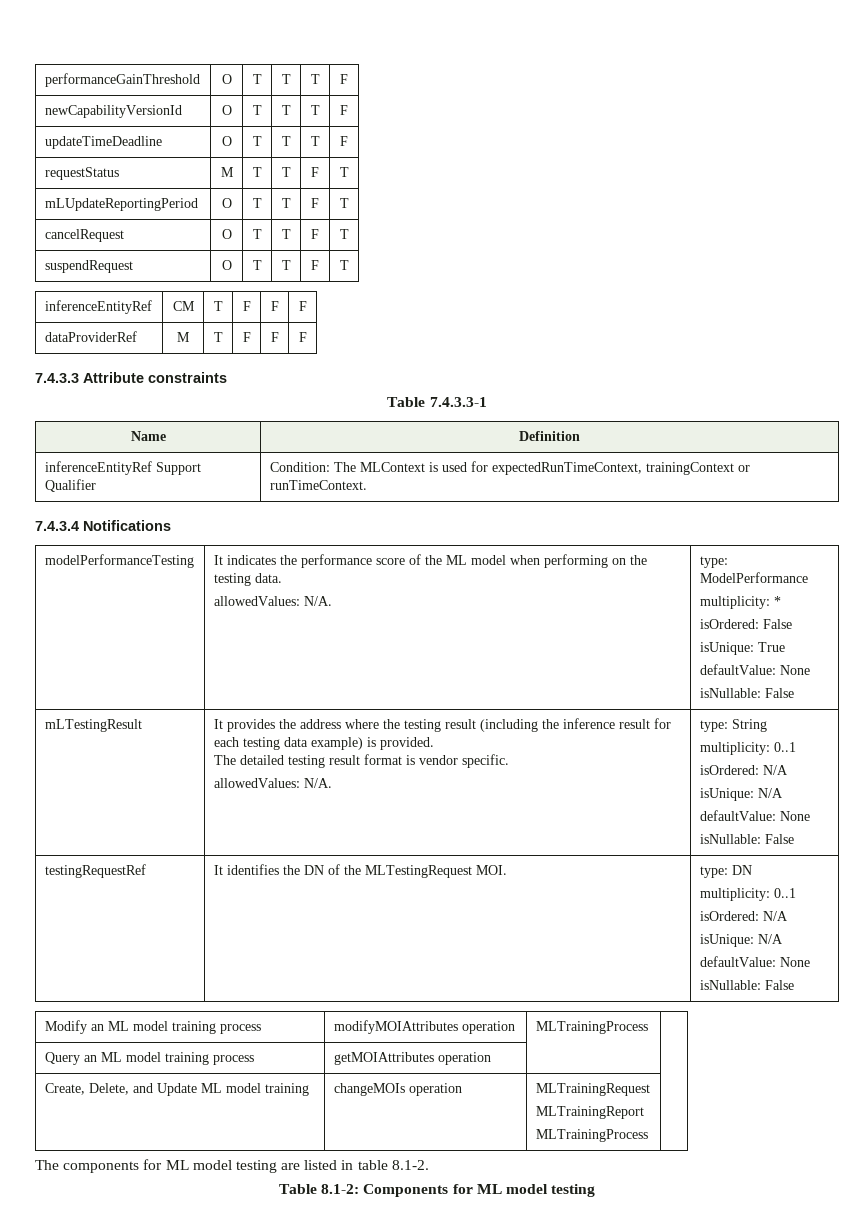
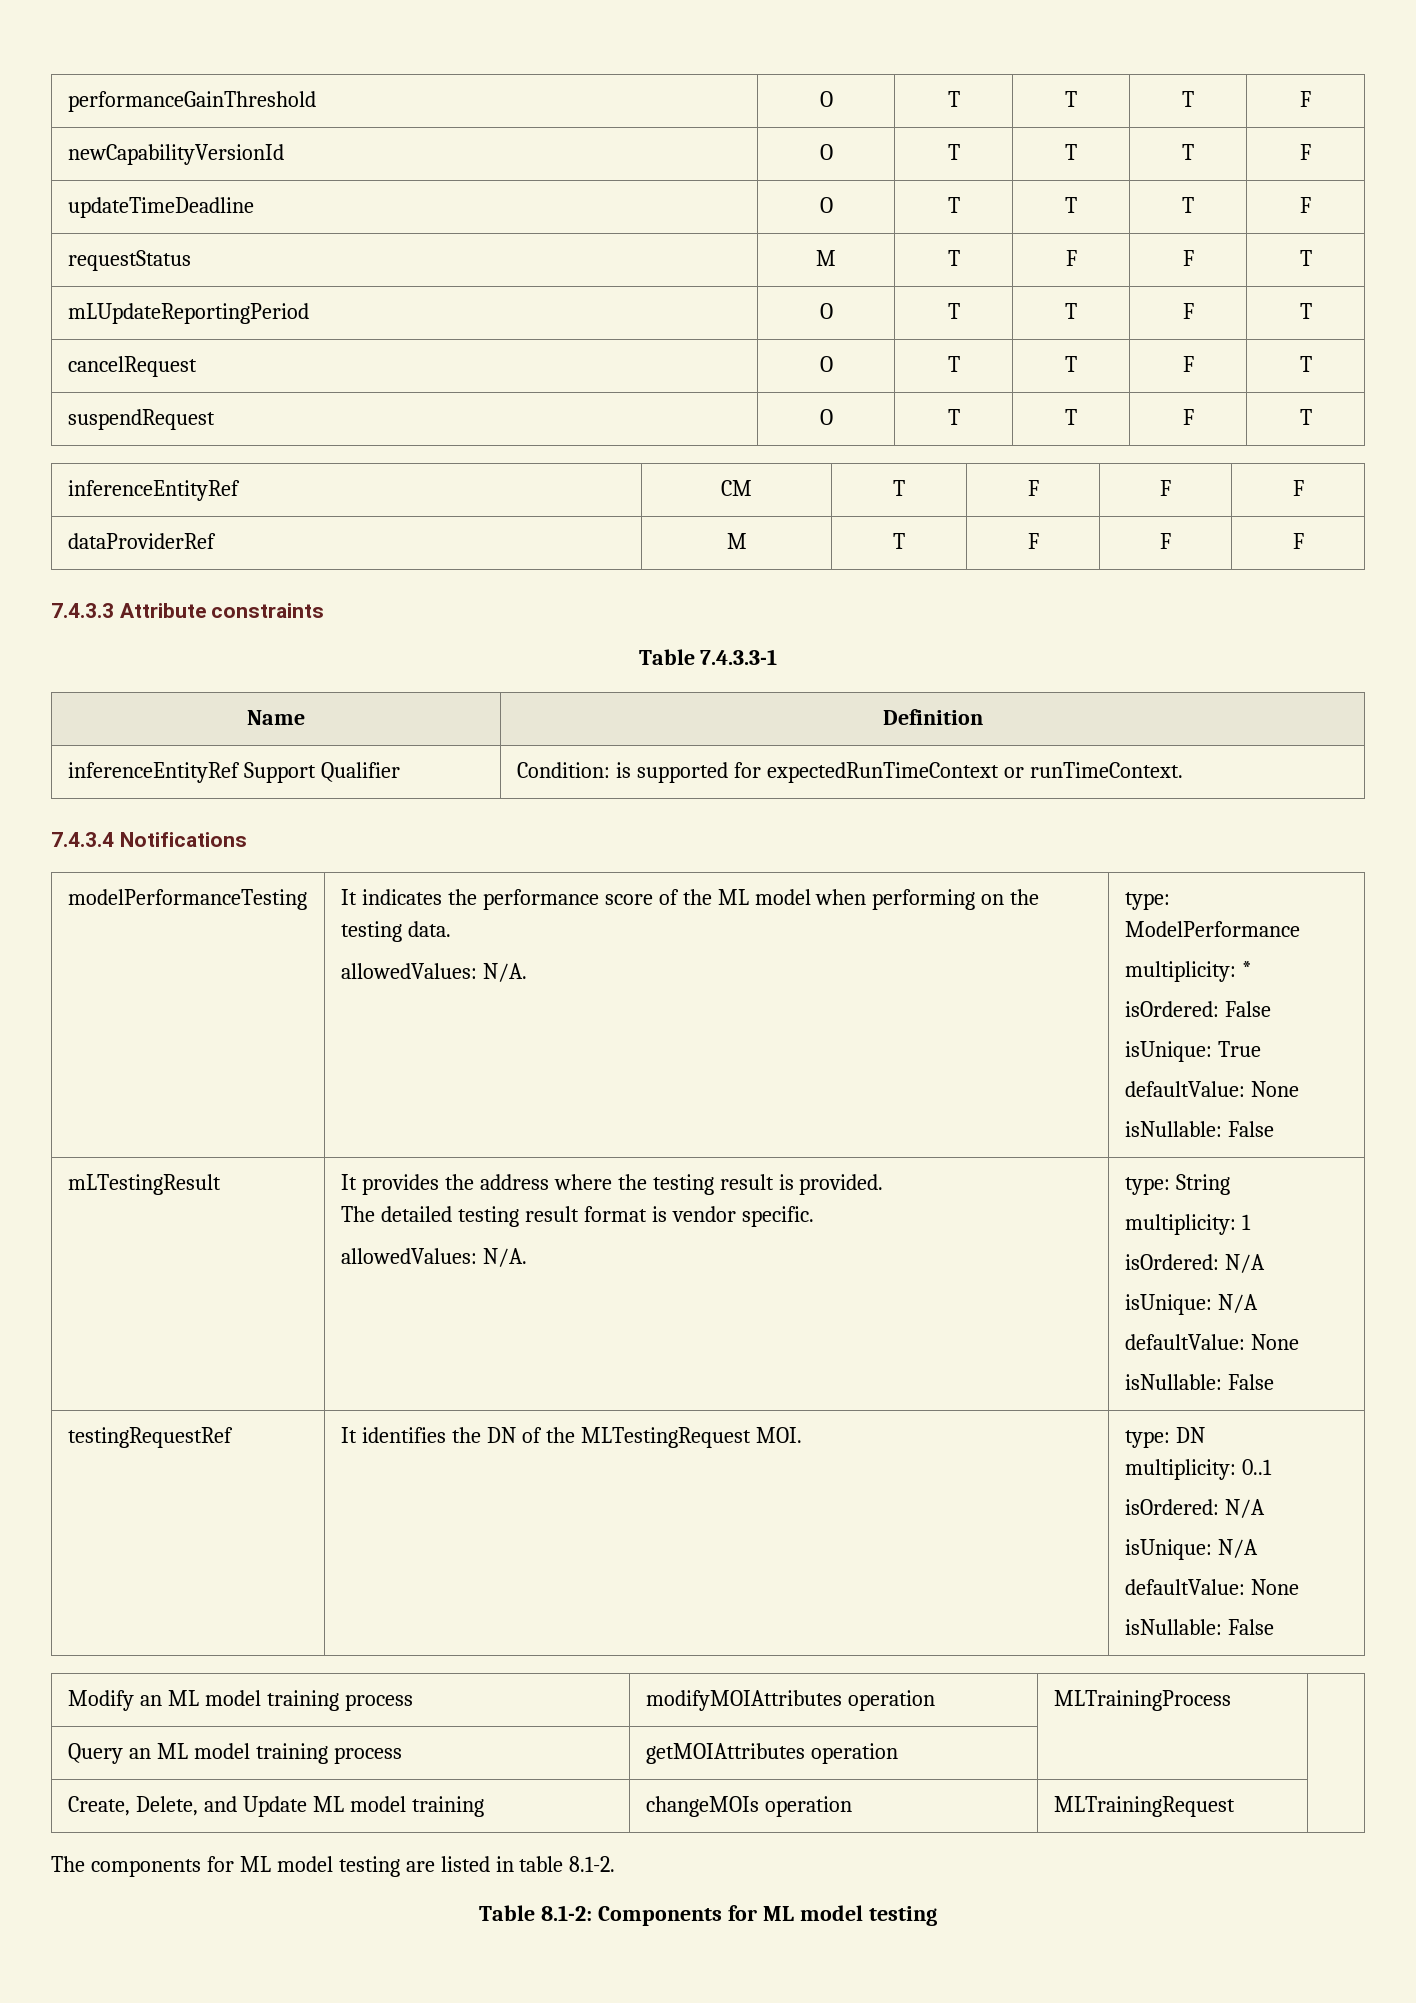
- requestStatus | M | T | T | F | T
+ requestStatus | M | T | F | F | T
- inferenceEntityRef Support Qualifier | Condition: The MLContext is used for expectedRunTimeContext, trainingContext or runTimeContext.
+ inferenceEntityRef Support Qualifier | Condition: is supported for expectedRunTimeContext or runTimeContext.
- It provides the address where the testing result (including the inference result for each testing data example) is provided.
+ It provides the address where the testing result is provided.
  type: String
- multiplicity: 0..1
+ multiplicity: 1
- Create, Delete, and Update ML model training | changeMOIs operation | MLTrainingRequest
- MLTrainingReport
- MLTrainingProcess |
+ Create, Delete, and Update ML model training | changeMOIs operation | MLTrainingRequest |

